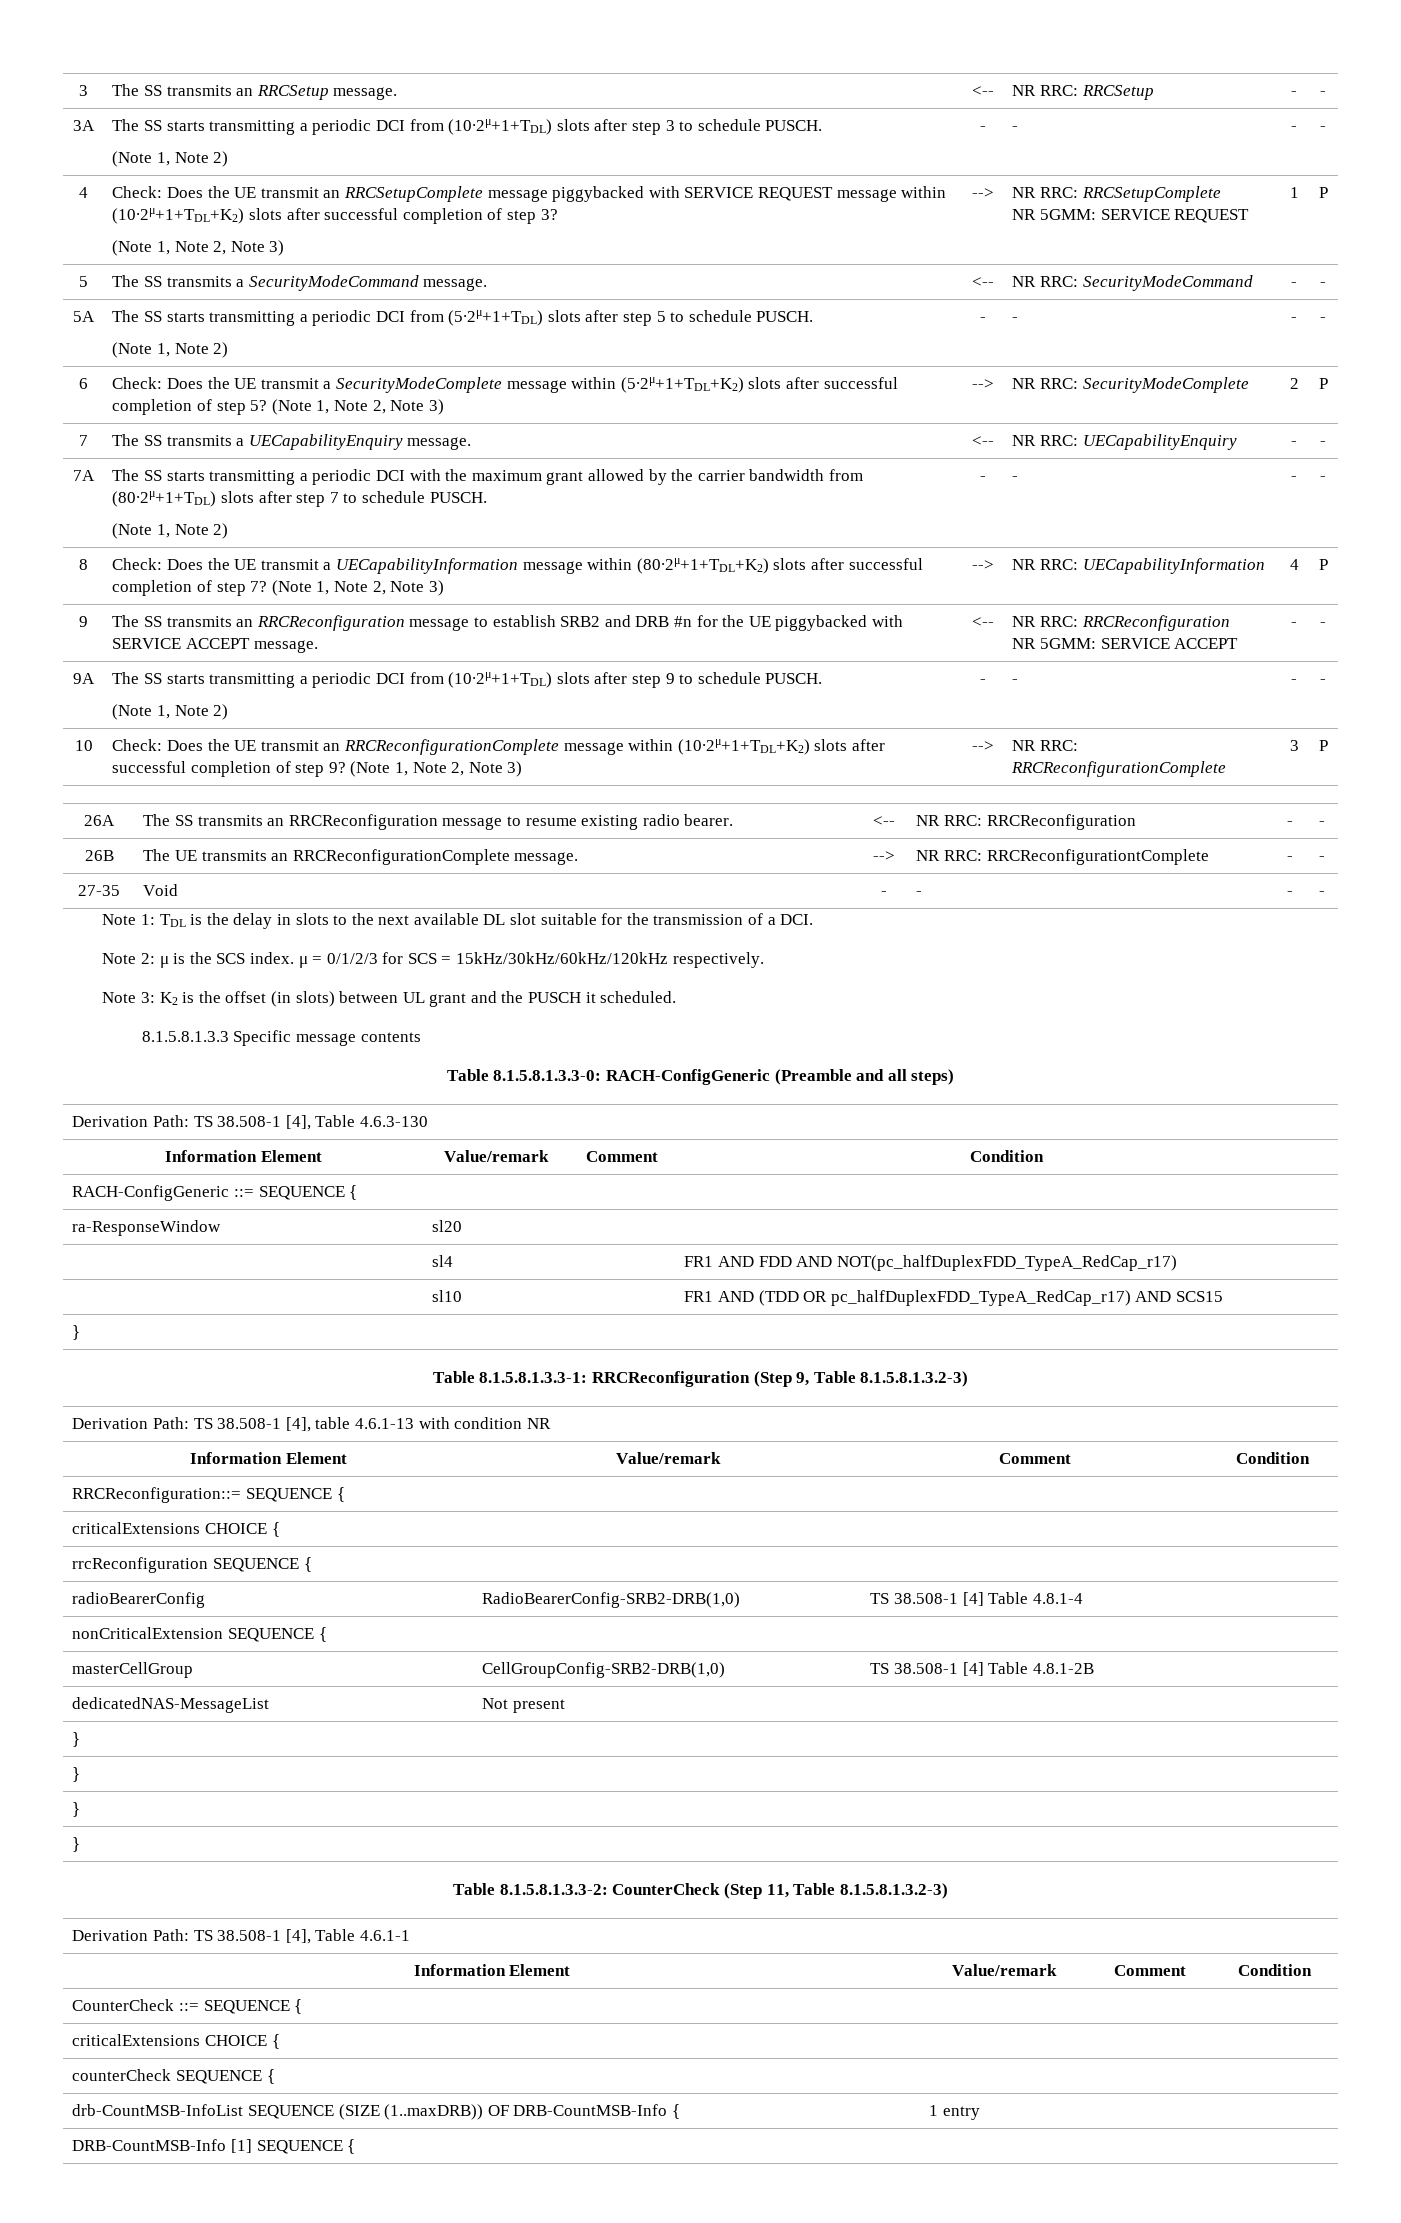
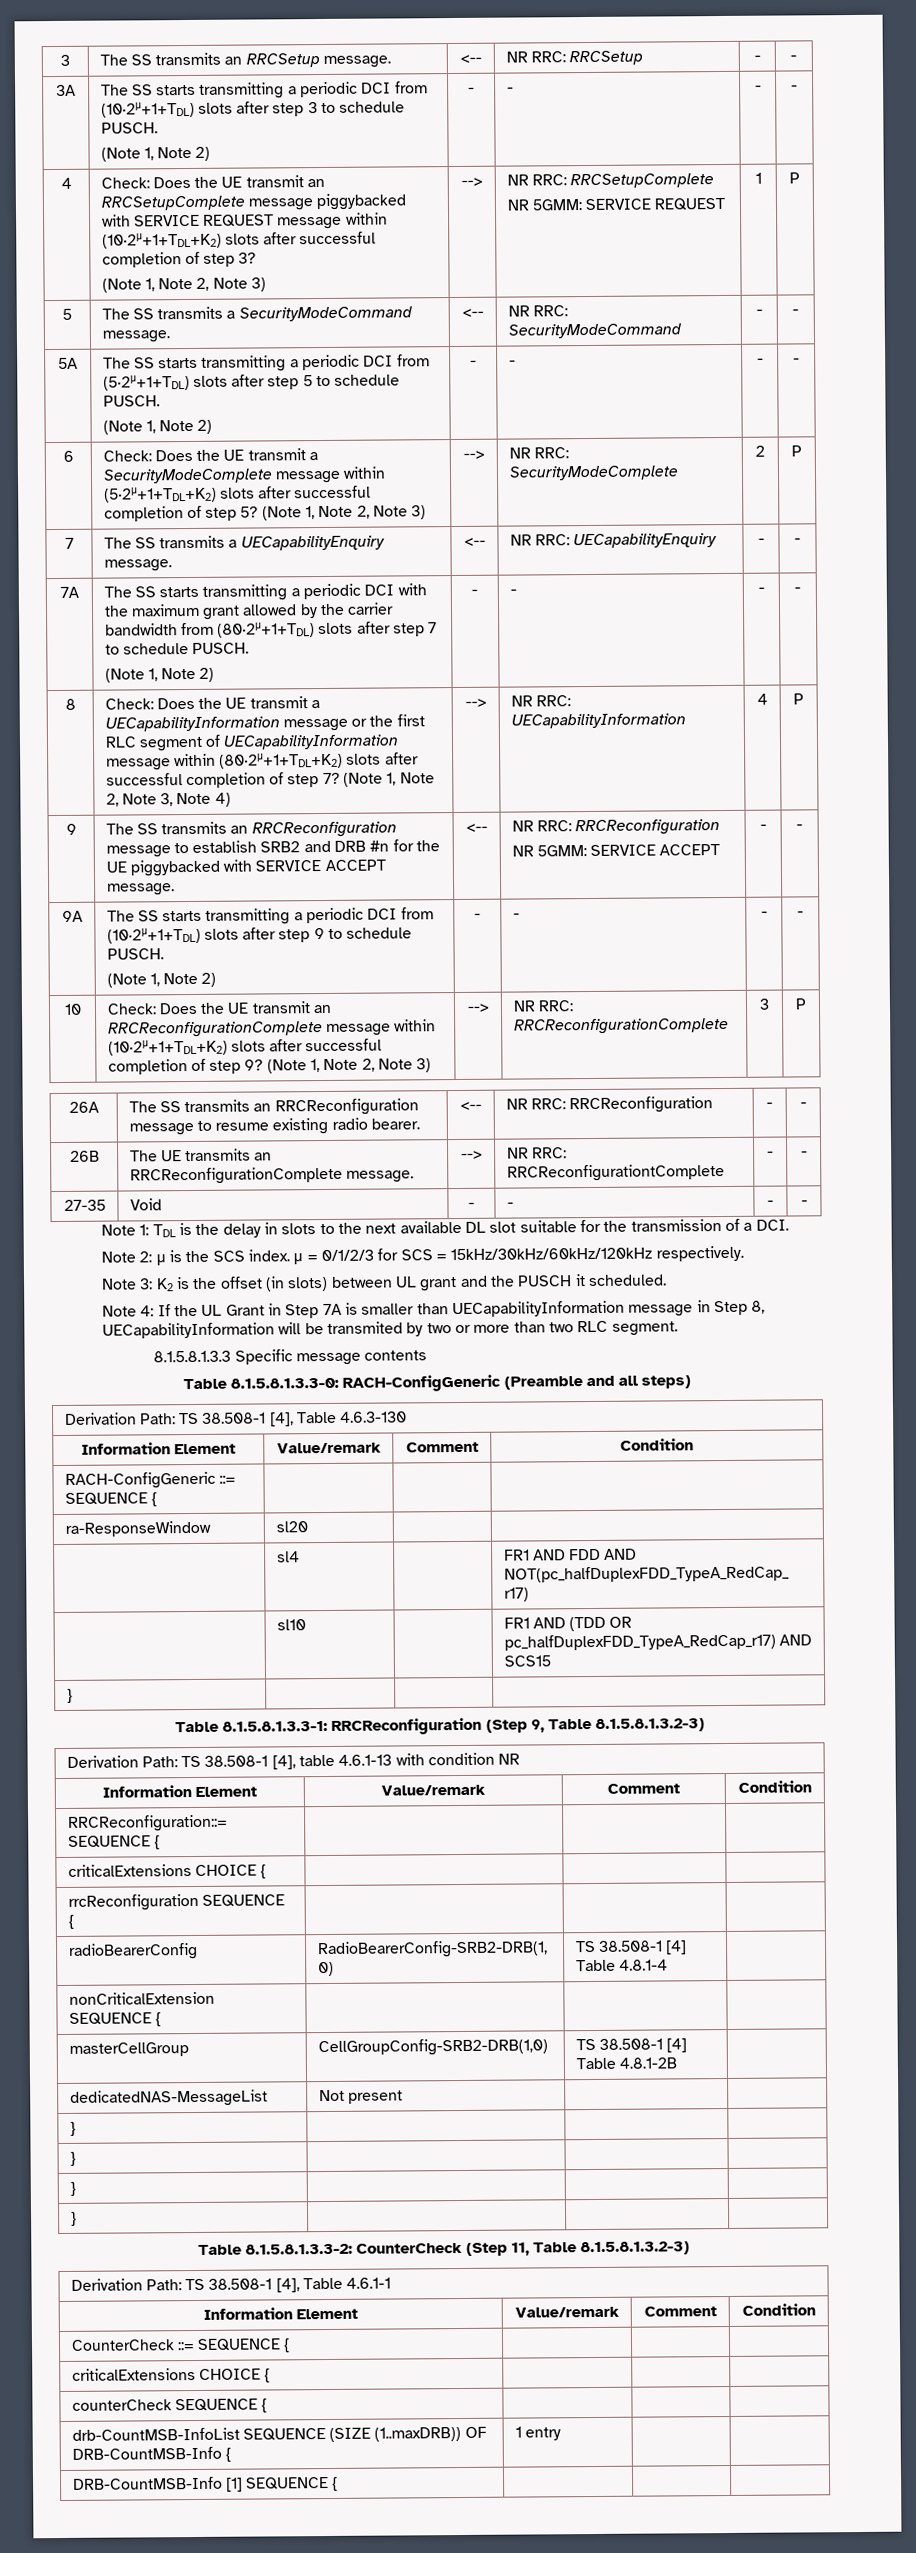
- 8 | Check: Does the UE transmit a UECapabilityInformation message within (80∙2μ+1+TDL+K2) slots after successful completion of step 7? (Note 1, Note 2, Note 3) | --> | NR RRC: UECapabilityInformation | 4 | P
+ 8 | Check: Does the UE transmit a UECapabilityInformation message or the first RLC segment of UECapabilityInformation message within (80∙2μ+1+TDL+K2) slots after successful completion of step 7? (Note 1, Note 2, Note 3, Note 4) | --> | NR RRC: UECapabilityInformation | 4 | P
+ Note 4: If the UL Grant in Step 7A is smaller than UECapabilityInformation message in Step 8, UECapabilityInformation will be transmited by two or more than two RLC segment.

